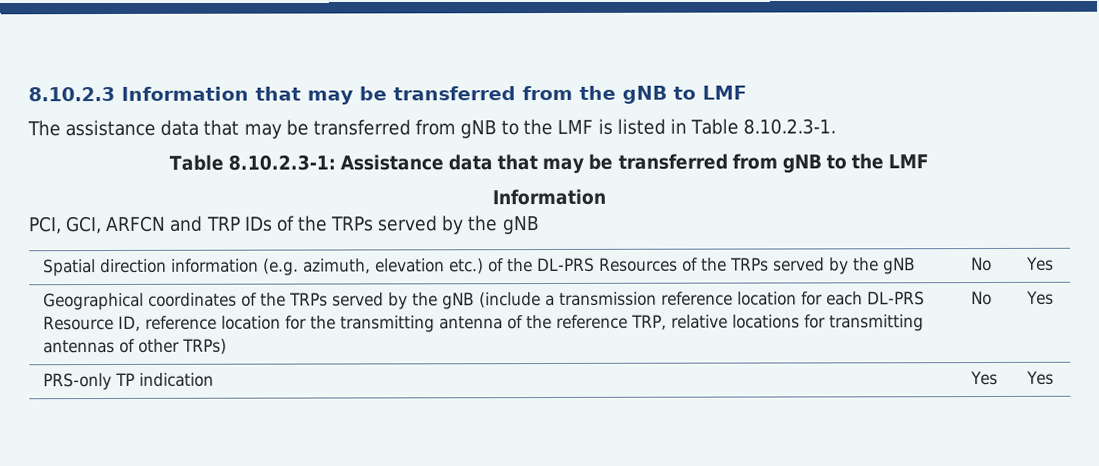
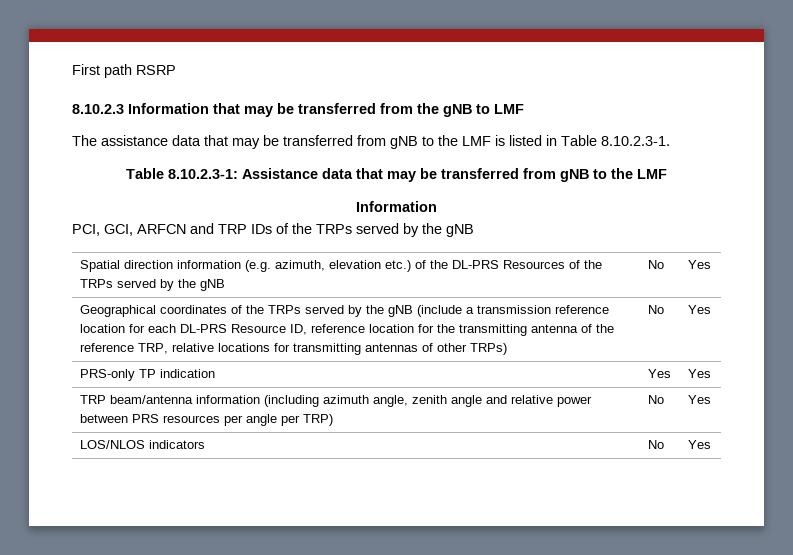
+ First path RSRP
+ TRP beam/antenna information (including azimuth angle, zenith angle and relative power between PRS resources per angle per TRP) | No | Yes
+ LOS/NLOS indicators | No | Yes

